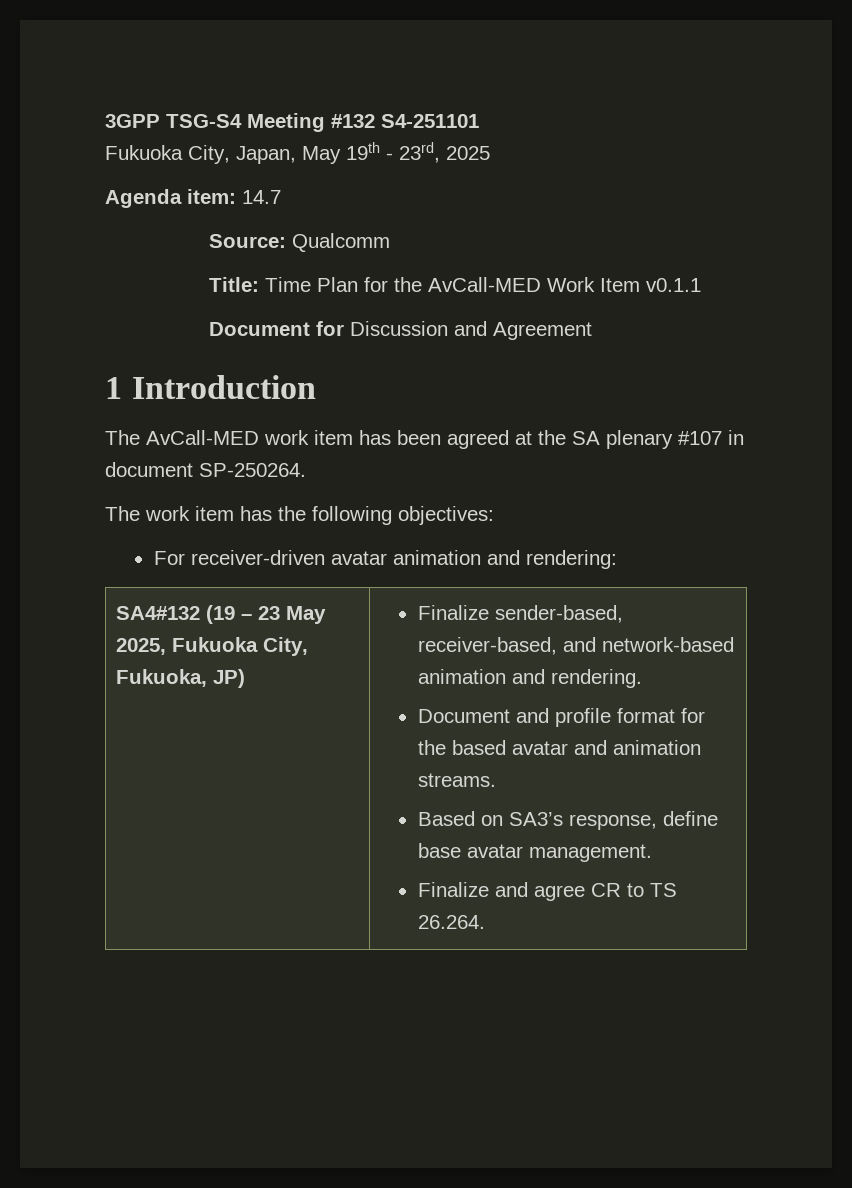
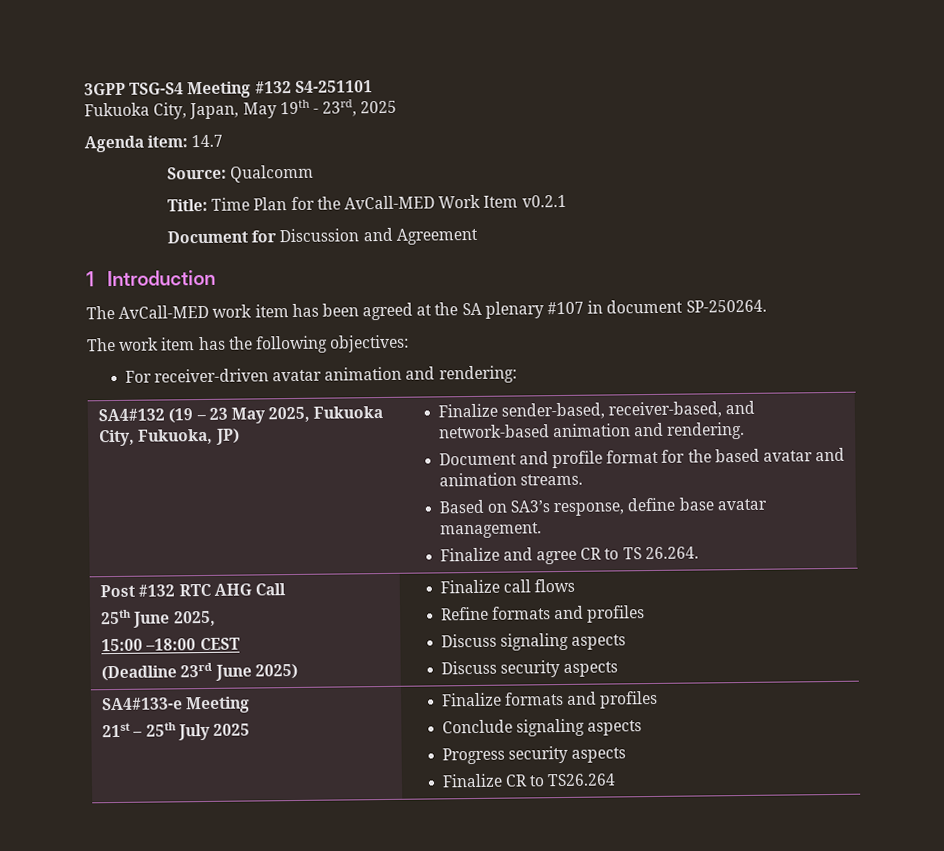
- Title: Time Plan for the AvCall-MED Work Item v0.1.1
+ Title: Time Plan for the AvCall-MED Work Item v0.2.1
+ Post #132 RTC AHG Call
+ 25th June 2025,
+ 15:00 –18:00 CEST
+ (Deadline 23rd June 2025) | Finalize call flows
+ Refine formats and profiles
+ Discuss signaling aspects
+ Discuss security aspects
+ SA4#133-e Meeting
+ 21st – 25th July 2025 | Finalize formats and profiles
+ Conclude signaling aspects
+ Progress security aspects
+ Finalize CR to TS26.264

